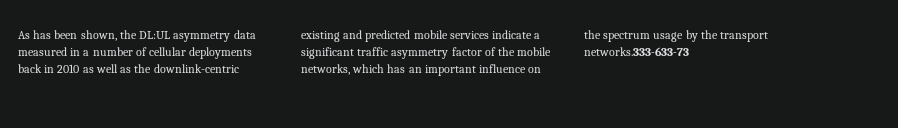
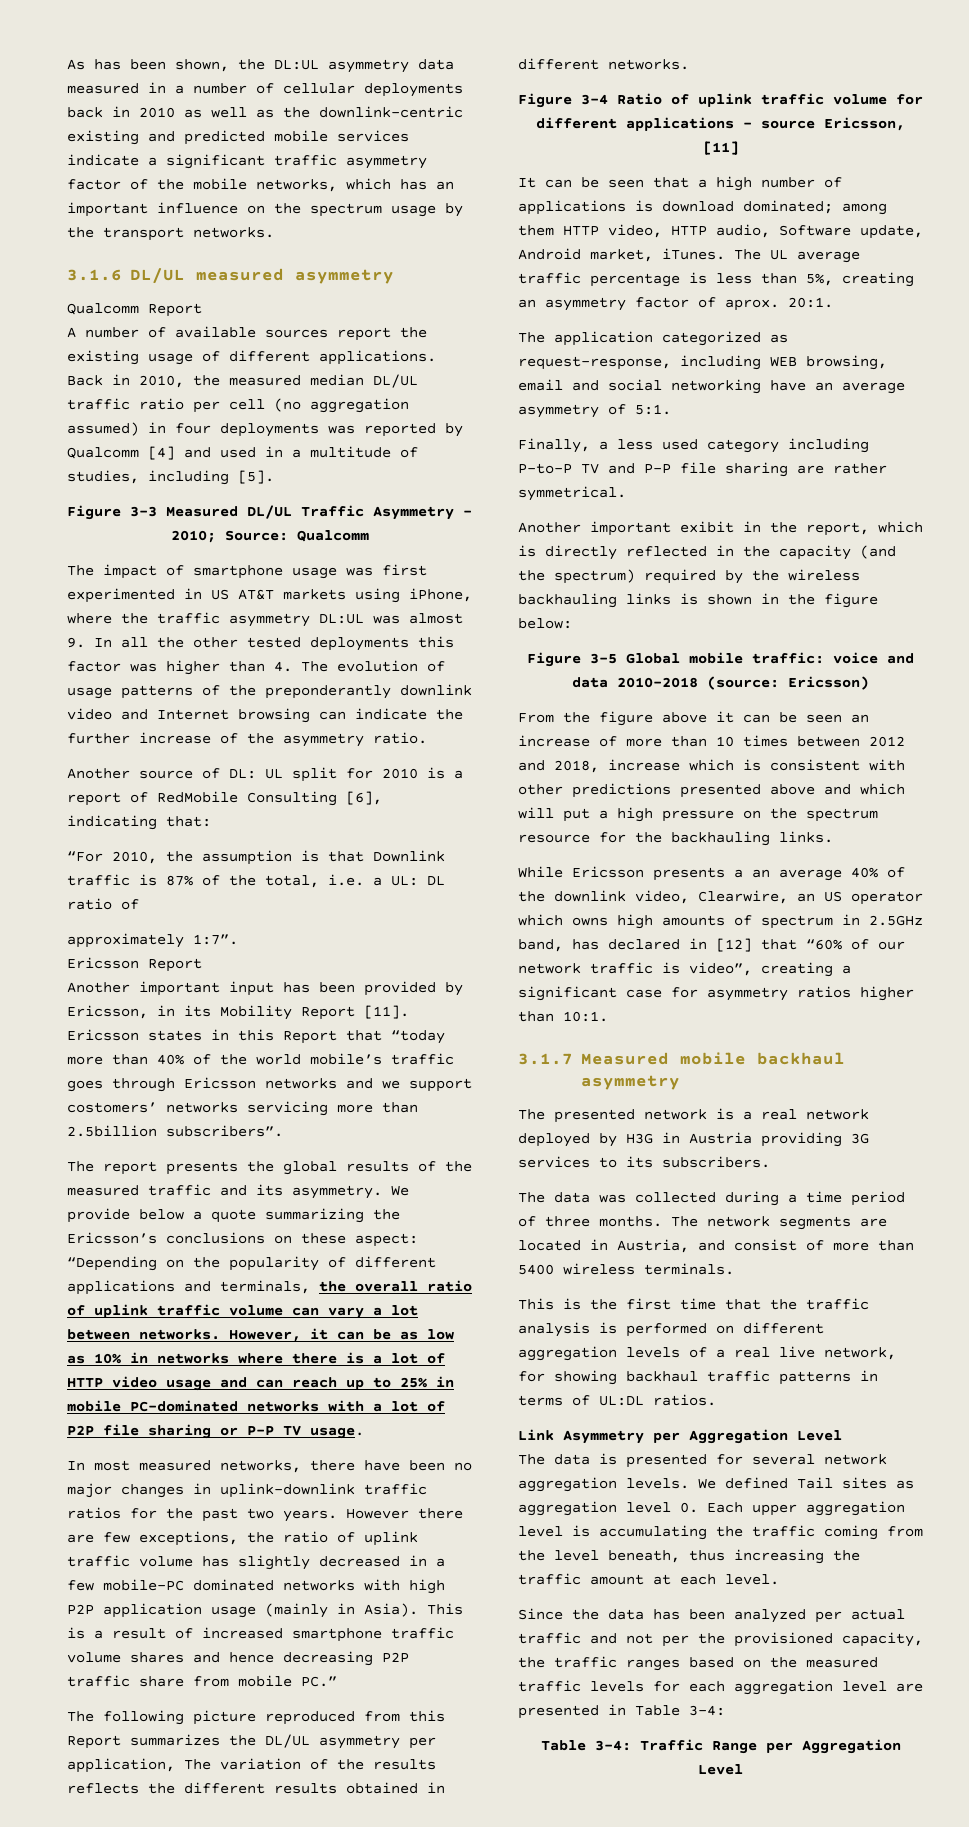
- As has been shown, the DL:UL asymmetry data measured in a number of cellular deployments back in 2010 as well as the downlink-centric existing and predicted mobile services indicate a significant traffic asymmetry factor of the mobile networks, which has an important influence on the spectrum usage by the transport networks.333-633-73
+ As has been shown, the DL:UL asymmetry data measured in a number of cellular deployments back in 2010 as well as the downlink-centric existing and predicted mobile services indicate a significant traffic asymmetry factor of the mobile networks, which has an important influence on the spectrum usage by the transport networks.
+ 3.1.6 DL/UL measured asymmetry
+ Qualcomm Report
+ A number of available sources report the existing usage of different applications. Back in 2010, the measured median DL/UL traffic ratio per cell (no aggregation assumed) in four deployments was reported by Qualcomm [4] and used in a multitude of studies, including [5].
+ Figure 3-3 Measured DL/UL Traffic Asymmetry – 2010; Source: Qualcomm
+ The impact of smartphone usage was first experimented in US AT&T markets using iPhone, where the traffic asymmetry DL:UL was almost 9. In all the other tested deployments this factor was higher than 4. The evolution of usage patterns of the preponderantly downlink video and Internet browsing can indicate the further increase of the asymmetry ratio.
+ Another source of DL: UL split for 2010 is a report of RedMobile Consulting [6], indicating that:
+ “For 2010, the assumption is that Downlink traffic is 87% of the total, i.e. a UL: DL ratio of
+ approximately 1:7”.
+ Ericsson Report
+ Another important input has been provided by Ericsson, in its Mobility Report [11]. Ericsson states in this Report that “today more than 40% of the world mobile’s traffic goes through Ericsson networks and we support costomers’ networks servicing more than 2.5billion subscribers”.
+ The report presents the global results of the measured traffic and its asymmetry. We provide below a quote summarizing the Ericsson’s conclusions on these aspect: “Depending on the popularity of different applications and terminals, the overall ratio of uplink traffic volume can vary a lot between networks. However, it can be as low as 10% in networks where there is a lot of HTTP video usage and can reach up to 25% in mobile PC-dominated networks with a lot of P2P file sharing or P-P TV usage.
+ In most measured networks, there have been no major changes in uplink-downlink traffic ratios for the past two years. However there are few exceptions, the ratio of uplink traffic volume has slightly decreased in a few mobile-PC dominated networks with high P2P application usage (mainly in Asia). This is a result of increased smartphone traffic volume shares and hence decreasing P2P traffic share from mobile PC.”
+ The following picture reproduced from this Report summarizes the DL/UL asymmetry per application, The variation of the results reflects the different results obtained in different networks.
+ Figure 3-4 Ratio of uplink traffic volume for different applications – source Ericsson, [11]
+ It can be seen that a high number of applications is download dominated; among them HTTP video, HTTP audio, Software update, Android market, iTunes. The UL average traffic percentage is less than 5%, creating an asymmetry factor of aprox. 20:1.
+ The application categorized as request-response, including WEB browsing, email and social networking have an average asymmetry of 5:1.
+ Finally, a less used category including P-to-P TV and P-P file sharing are rather symmetrical.
+ Another important exibit in the report, which is directly reflected in the capacity (and the spectrum) required by the wireless backhauling links is shown in the figure below:
+ Figure 3-5 Global mobile traffic: voice and data 2010-2018 (source: Ericsson)
+ From the figure above it can be seen an increase of more than 10 times between 2012 and 2018, increase which is consistent with other predictions presented above and which will put a high pressure on the spectrum resource for the backhauling links.
+ While Ericsson presents a an average 40% of the downlink video, Clearwire, an US operator which owns high amounts of spectrum in 2.5GHz band, has declared in [12] that “60% of our network traffic is video”, creating a significant case for asymmetry ratios higher than 10:1.
+ 3.1.7 Measured mobile backhaul asymmetry
+ The presented network is a real network deployed by H3G in Austria providing 3G services to its subscribers.
+ The data was collected during a time period of three months. The network segments are located in Austria, and consist of more than 5400 wireless terminals.
+ This is the first time that the traffic analysis is performed on different aggregation levels of a real live network, for showing backhaul traffic patterns in terms of UL:DL ratios.
+ Link Asymmetry per Aggregation Level
+ The data is presented for several network aggregation levels. We defined Tail sites as aggregation level 0. Each upper aggregation level is accumulating the traffic coming from the level beneath, thus increasing the traffic amount at each level.
+ Since the data has been analyzed per actual traffic and not per the provisioned capacity, the traffic ranges based on the measured traffic levels for each aggregation level are presented in Table 3-4:
+ Table 3-4: Traffic Range per Aggregation Level

